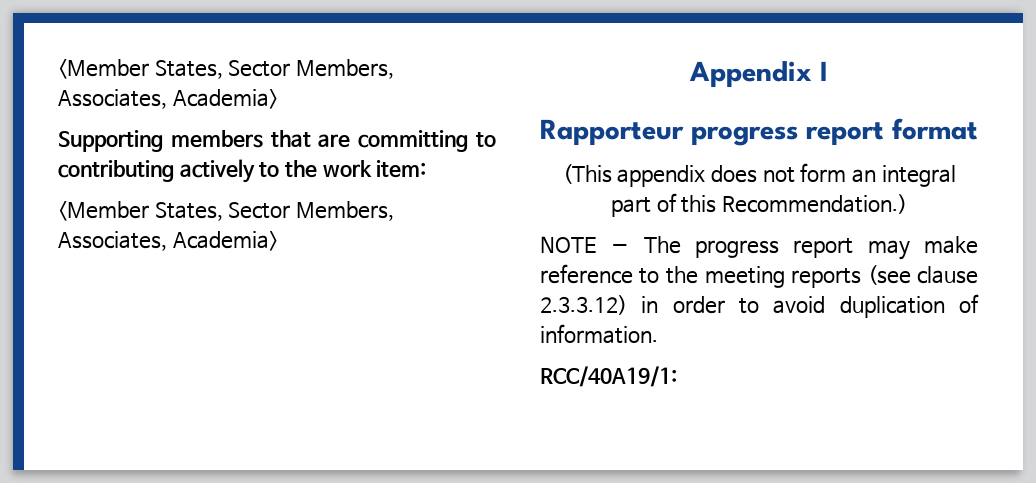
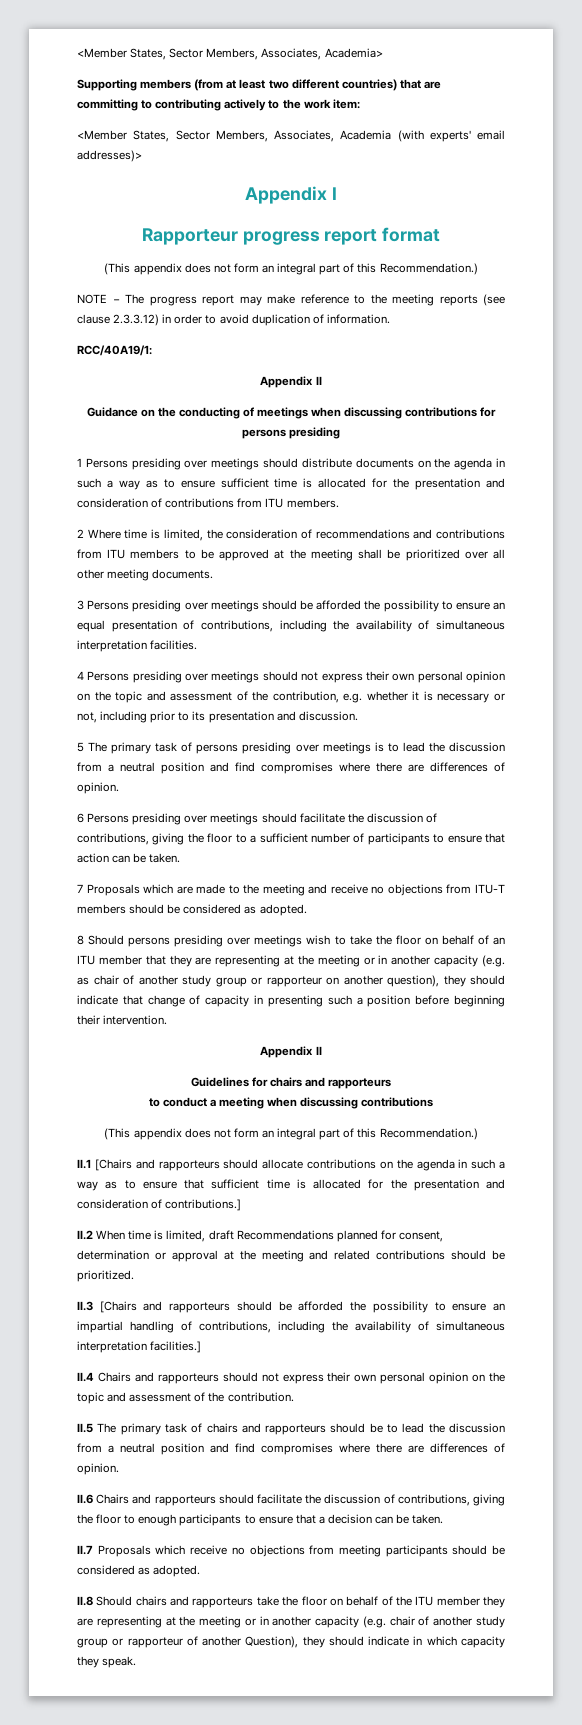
- Supporting members that are committing to contributing actively to the work item:
- <Member States, Sector Members, Associates, Academia>
+ Supporting members (from at least two different countries) that are committing to contributing actively to the work item:
+ <Member States, Sector Members, Associates, Academia (with experts' email addresses)>
  RCC/40A19/1:
+ Appendix II
+ Guidance on the conducting of meetings when discussing contributions for persons presiding
+ 1 Persons presiding over meetings should distribute documents on the agenda in such a way as to ensure sufficient time is allocated for the presentation and consideration of contributions from ITU members.
+ 2 Where time is limited, the consideration of recommendations and contributions from ITU members to be approved at the meeting shall be prioritized over all other meeting documents.
+ 3 Persons presiding over meetings should be afforded the possibility to ensure an equal presentation of contributions, including the availability of simultaneous interpretation facilities.
+ 4 Persons presiding over meetings should not express their own personal opinion on the topic and assessment of the contribution, e.g. whether it is necessary or not, including prior to its presentation and discussion.
+ 5 The primary task of persons presiding over meetings is to lead the discussion from a neutral position and find compromises where there are differences of opinion.
+ 6 Persons presiding over meetings should facilitate the discussion of contributions, giving the floor to a sufficient number of participants to ensure that action can be taken.
+ 7 Proposals which are made to the meeting and receive no objections from ITU-T members should be considered as adopted.
+ 8 Should persons presiding over meetings wish to take the floor on behalf of an ITU member that they are representing at the meeting or in another capacity (e.g. as chair of another study group or rapporteur on another question), they should indicate that change of capacity in presenting such a position before beginning their intervention.
+ Appendix II
+ Guidelines for chairs and rapporteurs
+ to conduct a meeting when discussing contributions
+ (This appendix does not form an integral part of this Recommendation.)
+ II.1 [Chairs and rapporteurs should allocate contributions on the agenda in such a way as to ensure that sufficient time is allocated for the presentation and consideration of contributions.]
+ II.2 When time is limited, draft Recommendations planned for consent, determination or approval at the meeting and related contributions should be prioritized.
+ II.3 [Chairs and rapporteurs should be afforded the possibility to ensure an impartial handling of contributions, including the availability of simultaneous interpretation facilities.]
+ II.4 Chairs and rapporteurs should not express their own personal opinion on the topic and assessment of the contribution.
+ II.5 The primary task of chairs and rapporteurs should be to lead the discussion from a neutral position and find compromises where there are differences of opinion.
+ II.6 Chairs and rapporteurs should facilitate the discussion of contributions, giving the floor to enough participants to ensure that a decision can be taken.
+ II.7 Proposals which receive no objections from meeting participants should be considered as adopted.
+ II.8 Should chairs and rapporteurs take the floor on behalf of the ITU member they are representing at the meeting or in another capacity (e.g. chair of another study group or rapporteur of another Question), they should indicate in which capacity they speak.

